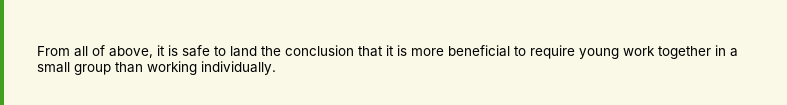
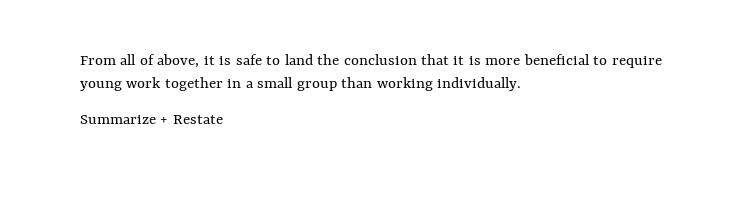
+ Summarize + Restate

